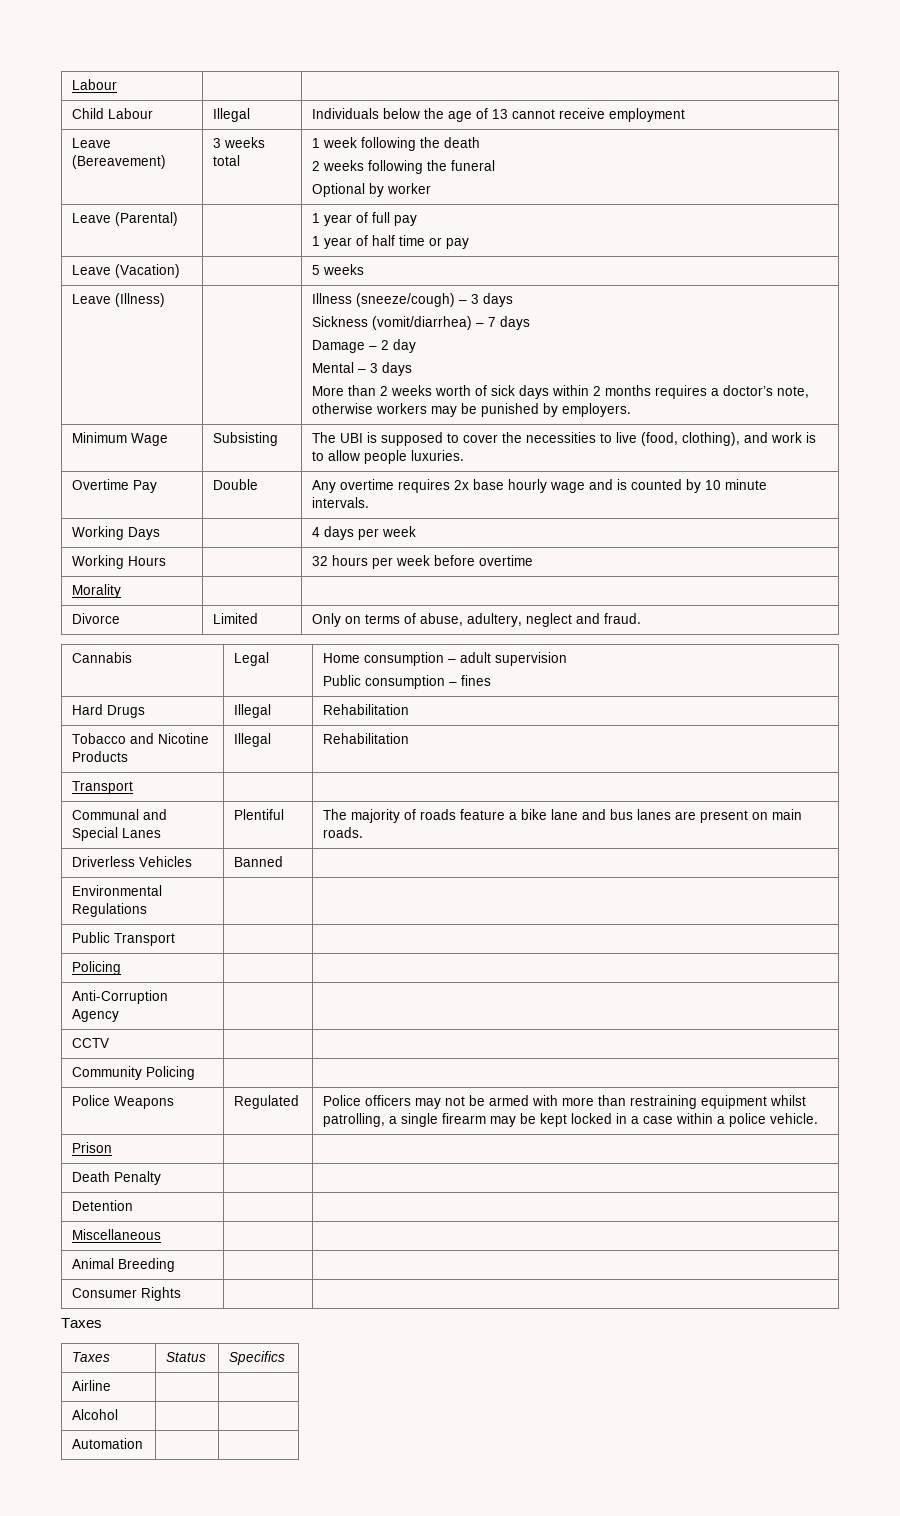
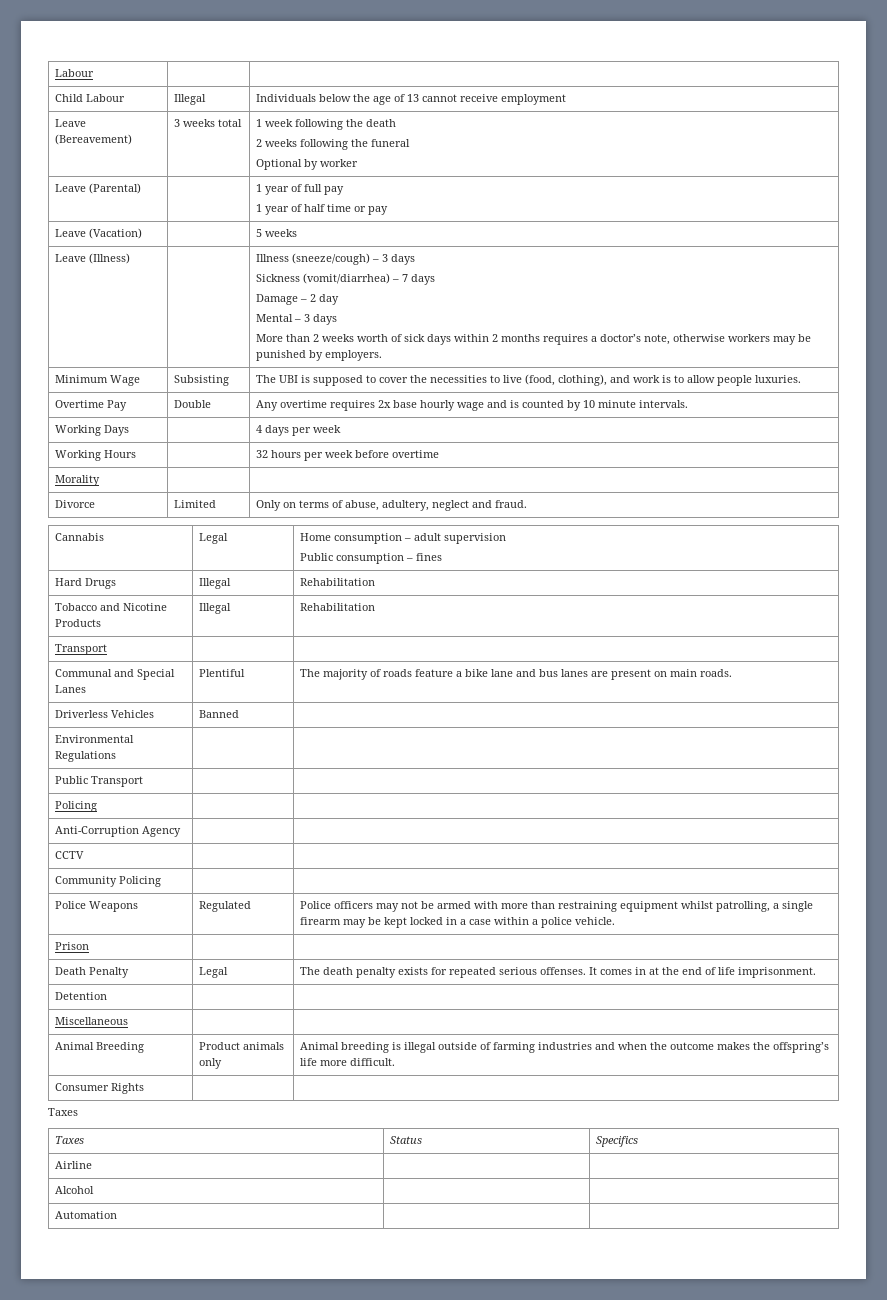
- Death Penalty | |
+ Death Penalty | Legal | The death penalty exists for repeated serious offenses. It comes in at the end of life imprisonment.
  Detention | |
  Miscellaneous | |
- Animal Breeding | |
+ Animal Breeding | Product animals only | Animal breeding is illegal outside of farming industries and when the outcome makes the offspring’s life more difficult.

